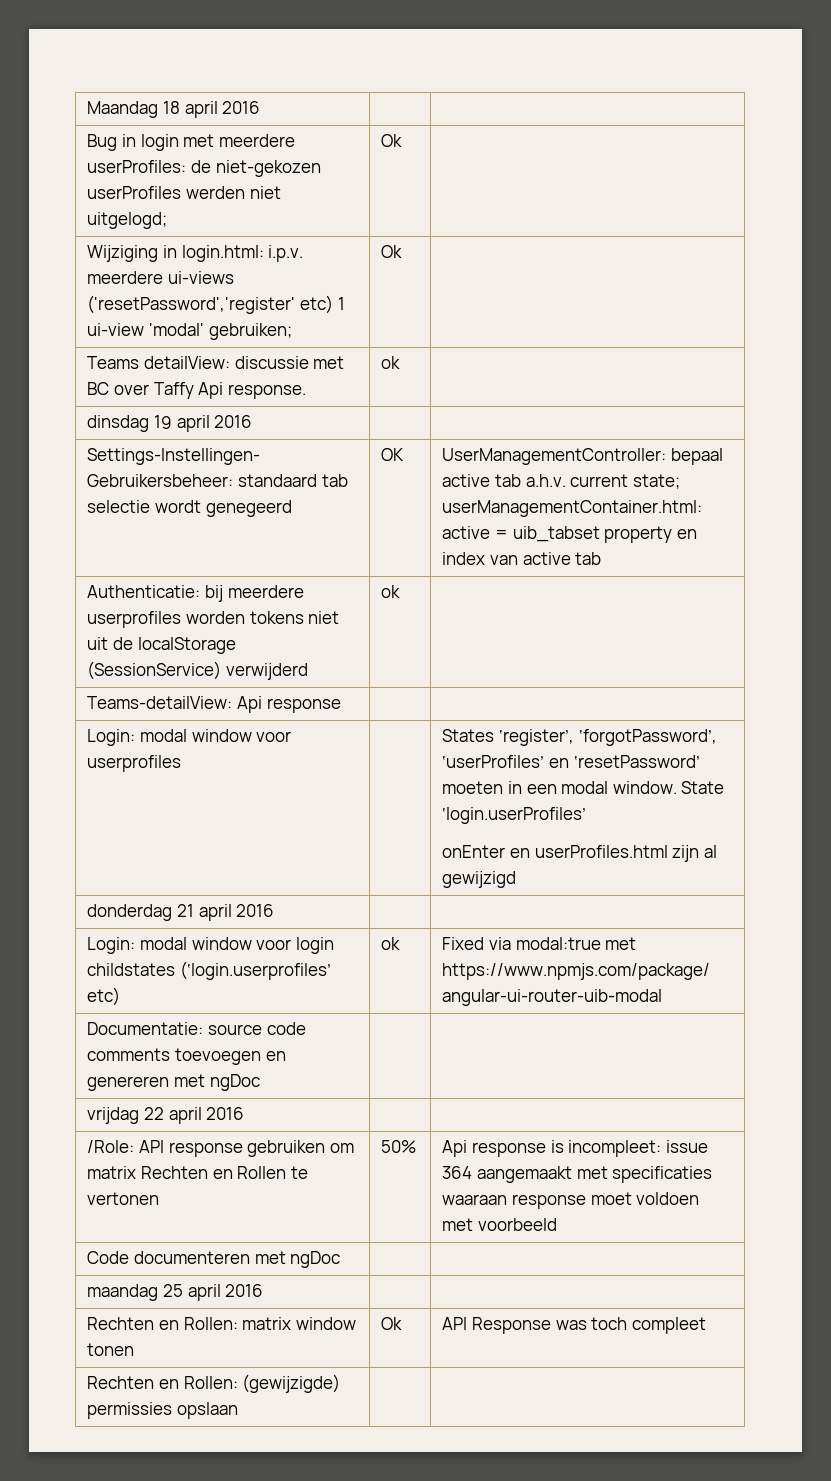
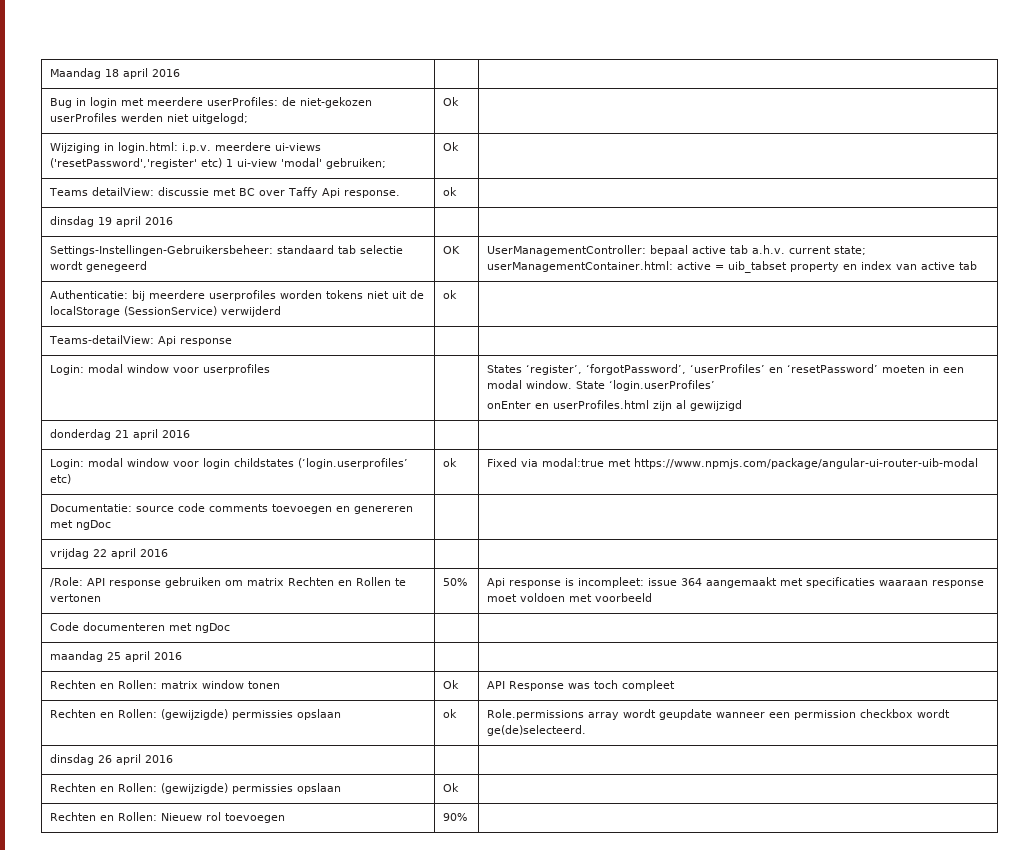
- Rechten en Rollen: (gewijzigde) permissies opslaan | |
+ Rechten en Rollen: (gewijzigde) permissies opslaan | ok | Role.permissions array wordt geupdate wanneer een permission checkbox wordt ge(de)selecteerd.
+ dinsdag 26 april 2016 | |
+ Rechten en Rollen: (gewijzigde) permissies opslaan | Ok |
+ Rechten en Rollen: Nieuew rol toevoegen | 90% |

